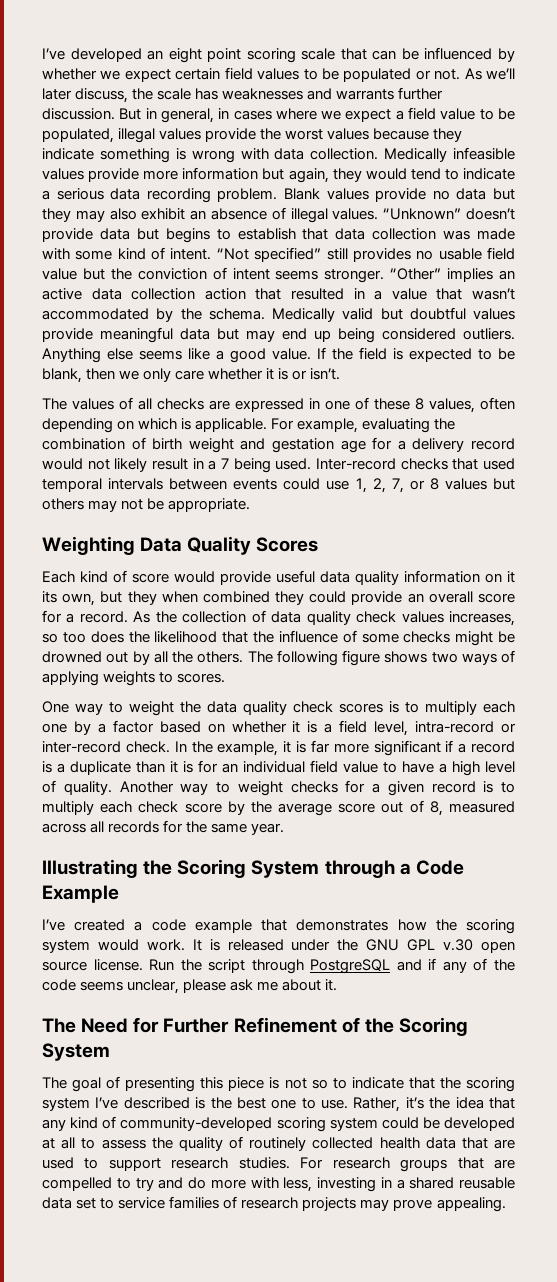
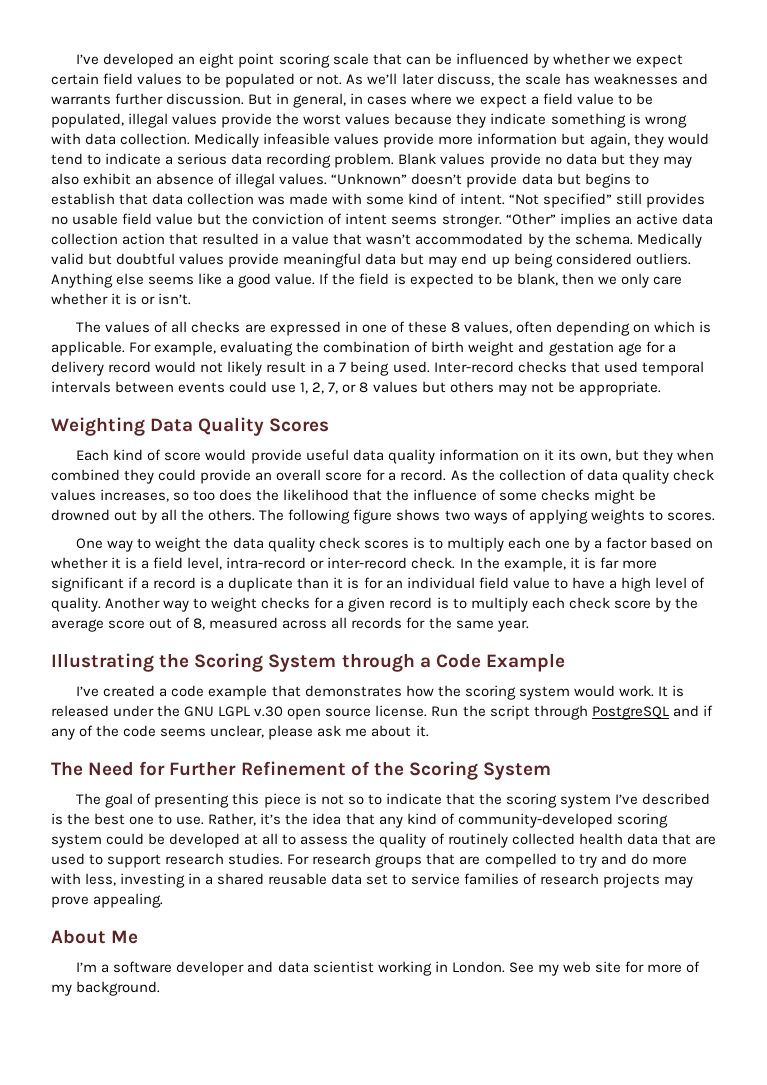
- It is released under the GNU GPL v.30 open source license.
+ It is released under the GNU LGPL v.30 open source license.
+ About Me
+ I’m a software developer and data scientist working in London. See my web site for more of my background.

